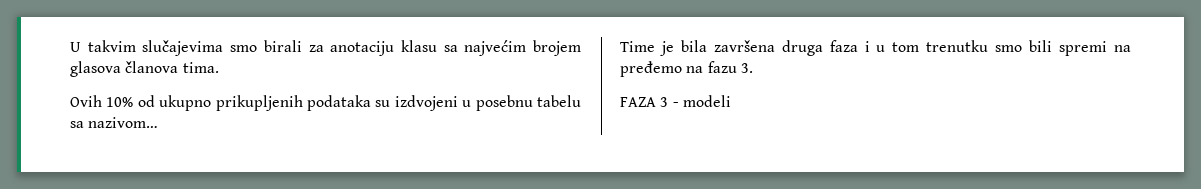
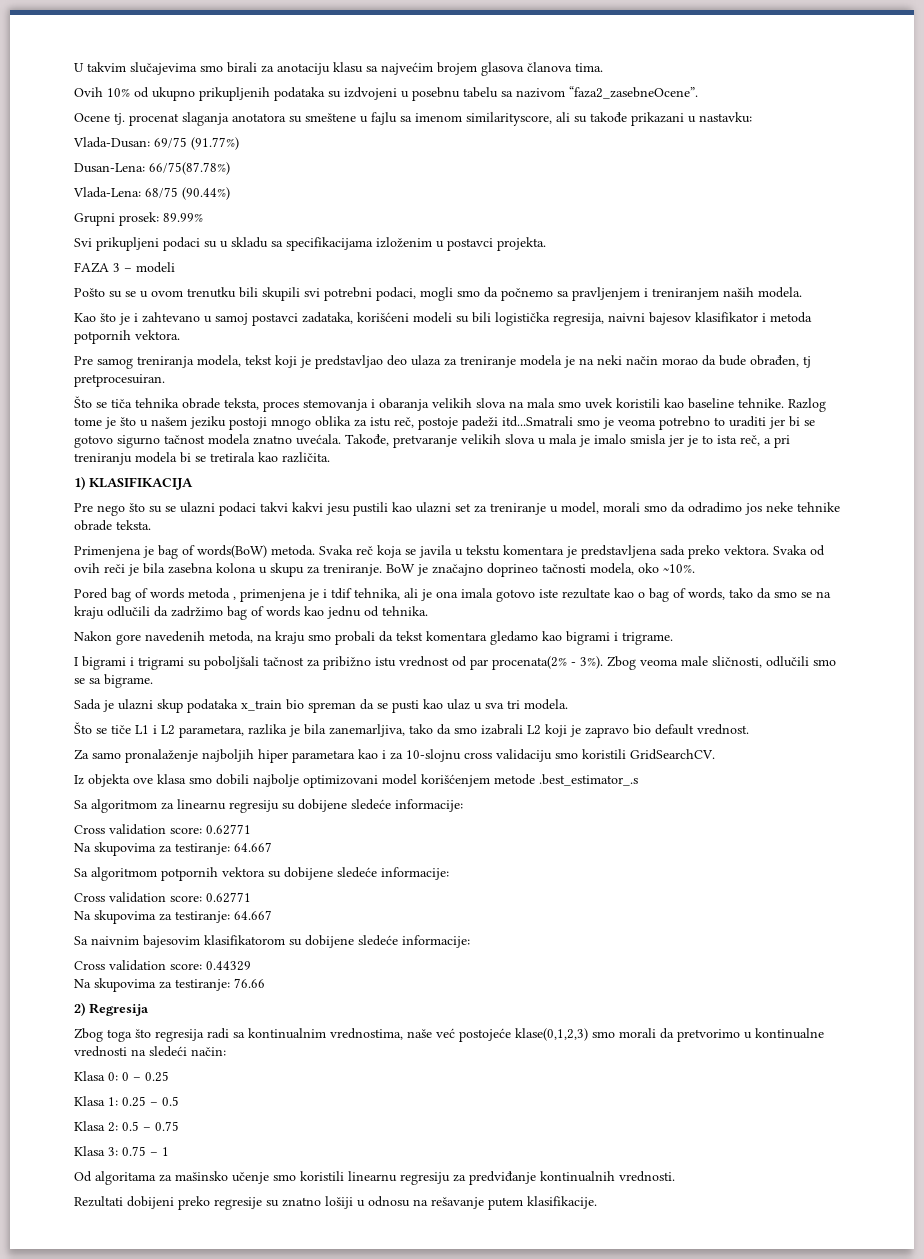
- Ovih 10% od ukupno prikupljenih podataka su izdvojeni u posebnu tabelu sa nazivom…
- Time je bila završena druga faza i u tom trenutku smo bili spremi na pređemo na fazu 3.
- FAZA 3 - modeli
+ Ovih 10% od ukupno prikupljenih podataka su izdvojeni u posebnu tabelu sa nazivom “faza2_zasebneOcene”.
+ Ocene tj. procenat slaganja anotatora su smeštene u fajlu sa imenom similarityscore, ali su takođe prikazani u nastavku:
+ Vlada-Dusan: 69/75 (91.77%)
+ Dusan-Lena: 66/75(87.78%)
+ Vlada-Lena: 68/75 (90.44%)
+ Grupni prosek: 89.99%
+ Svi prikupljeni podaci su u skladu sa specifikacijama izloženim u postavci projekta.
+ FAZA 3 – modeli
+ Pošto su se u ovom trenutku bili skupili svi potrebni podaci, mogli smo da počnemo sa pravljenjem i treniranjem naših modela.
+ Kao što je i zahtevano u samoj postavci zadataka, korišćeni modeli su bili logistička regresija, naivni bajesov klasifikator i metoda potpornih vektora.
+ Pre samog treniranja modela, tekst koji je predstavljao deo ulaza za treniranje modela je na neki način morao da bude obrađen, tj pretprocesuiran.
+ Što se tiča tehnika obrade teksta, proces stemovanja i obaranja velikih slova na mala smo uvek koristili kao baseline tehnike. Razlog tome je što u našem jeziku postoji mnogo oblika za istu reč, postoje padeži itd...Smatrali smo je veoma potrebno to uraditi jer bi se gotovo sigurno tačnost modela znatno uvećala. Takođe, pretvaranje velikih slova u mala je imalo smisla jer je to ista reč, a pri treniranju modela bi se tretirala kao različita.
+ 1) KLASIFIKACIJA
+ Pre nego što su se ulazni podaci takvi kakvi jesu pustili kao ulazni set za treniranje u model, morali smo da odradimo jos neke tehnike obrade teksta.
+ Primenjena je bag of words(BoW) metoda. Svaka reč koja se javila u tekstu komentara je predstavljena sada preko vektora. Svaka od ovih reči je bila zasebna kolona u skupu za treniranje. BoW je značajno doprineo tačnosti modela, oko ~10%.
+ Pored bag of words metoda , primenjena je i tdif tehnika, ali je ona imala gotovo iste rezultate kao o bag of words, tako da smo se na kraju odlučili da zadržimo bag of words kao jednu od tehnika.
+ Nakon gore navedenih metoda, na kraju smo probali da tekst komentara gledamo kao bigrami i trigrame.
+ I bigrami i trigrami su poboljšali tačnost za pribižno istu vrednost od par procenata(2% - 3%). Zbog veoma male sličnosti, odlučili smo se sa bigrame.
+ Sada je ulazni skup podataka x_train bio spreman da se pusti kao ulaz u sva tri modela.
+ Što se tiče L1 i L2 parametara, razlika je bila zanemarljiva, tako da smo izabrali L2 koji je zapravo bio default vrednost.
+ Za samo pronalaženje najboljih hiper parametara kao i za 10-slojnu cross validaciju smo koristili GridSearchCV.
+ Iz objekta ove klasa smo dobili najbolje optimizovani model korišćenjem metode .best_estimator_.s
+ Sa algoritmom za linearnu regresiju su dobijene sledeće informacije:
+ Cross validation score: 0.62771
+ Na skupovima za testiranje: 64.667
+ Sa algoritmom potpornih vektora su dobijene sledeće informacije:
+ Cross validation score: 0.62771
+ Na skupovima za testiranje: 64.667
+ Sa naivnim bajesovim klasifikatorom su dobijene sledeće informacije:
+ Cross validation score: 0.44329
+ Na skupovima za testiranje: 76.66
+ 2) Regresija
+ Zbog toga što regresija radi sa kontinualnim vrednostima, naše već postojeće klase(0,1,2,3) smo morali da pretvorimo u kontinualne vrednosti na sledeći način:
+ Klasa 0: 0 – 0.25
+ Klasa 1: 0.25 – 0.5
+ Klasa 2: 0.5 – 0.75
+ Klasa 3: 0.75 – 1
+ Od algoritama za mašinsko učenje smo koristili linearnu regresiju za predviđanje kontinualnih vrednosti.
+ Rezultati dobijeni preko regresije su znatno lošiji u odnosu na rešavanje putem klasifikacije.

